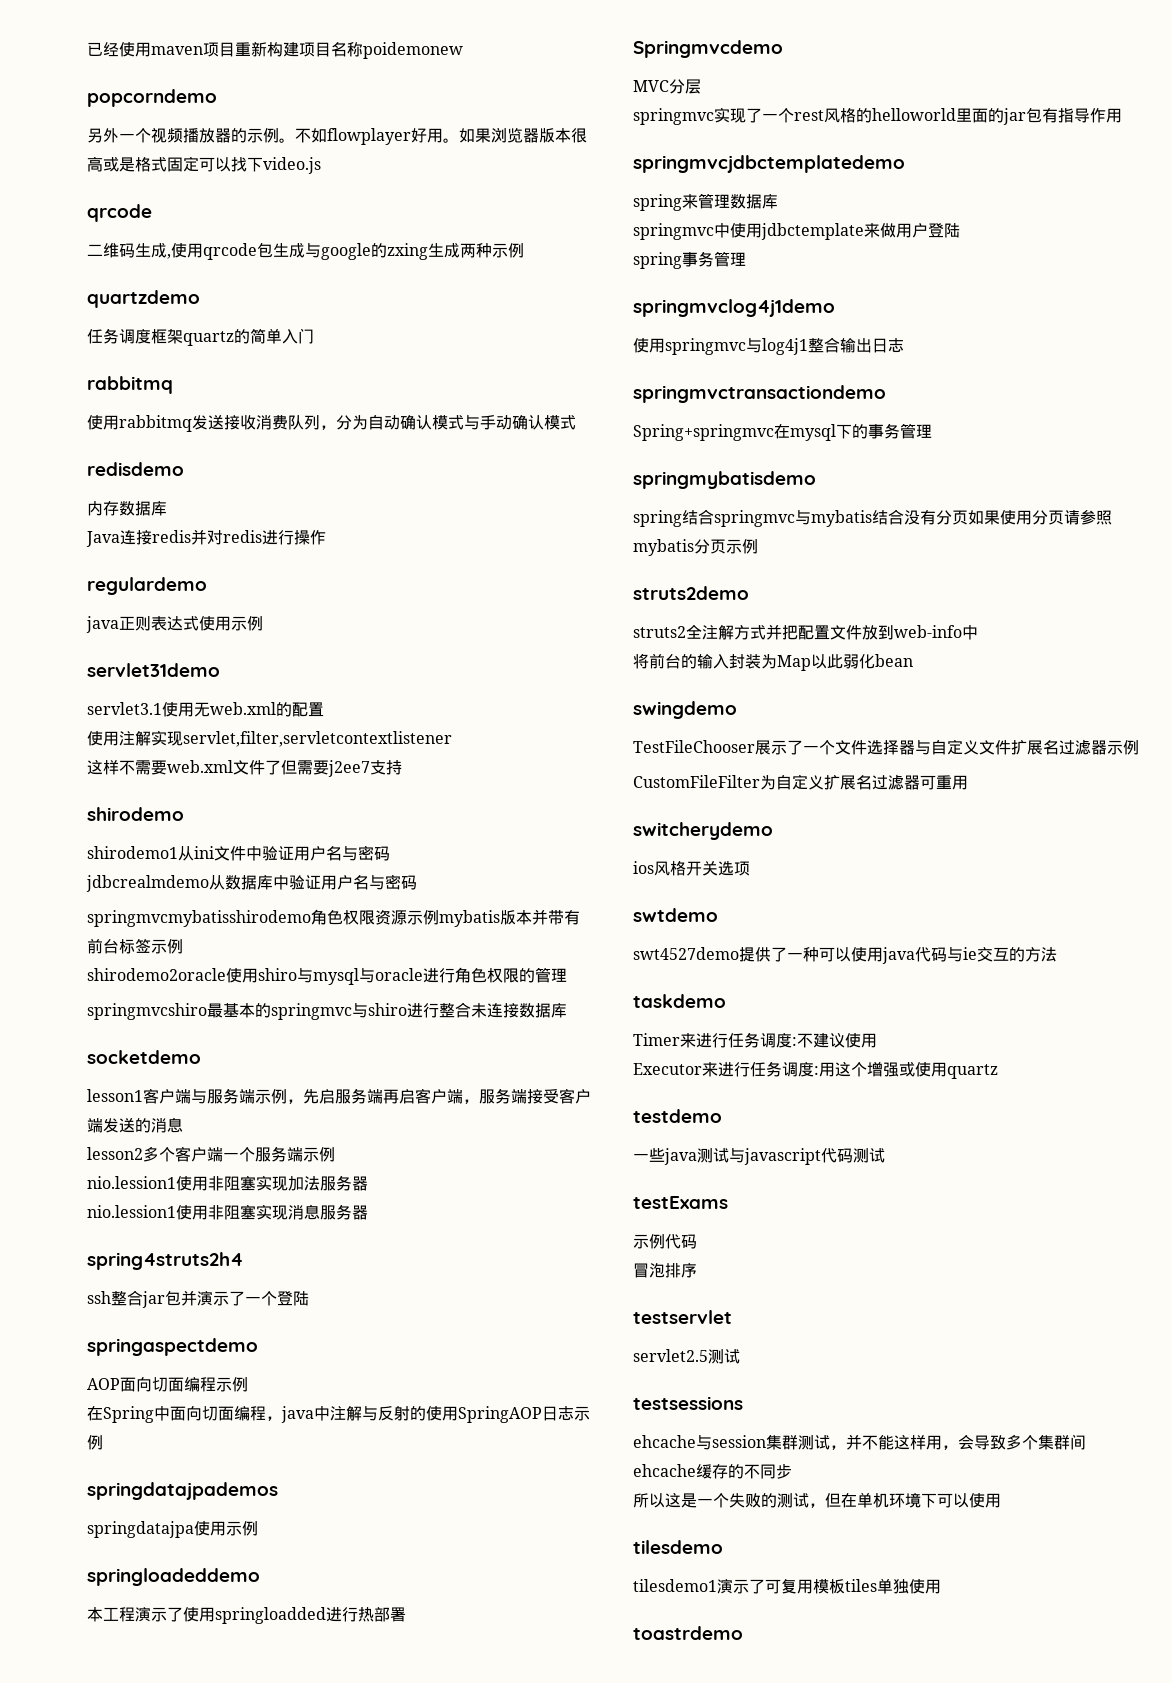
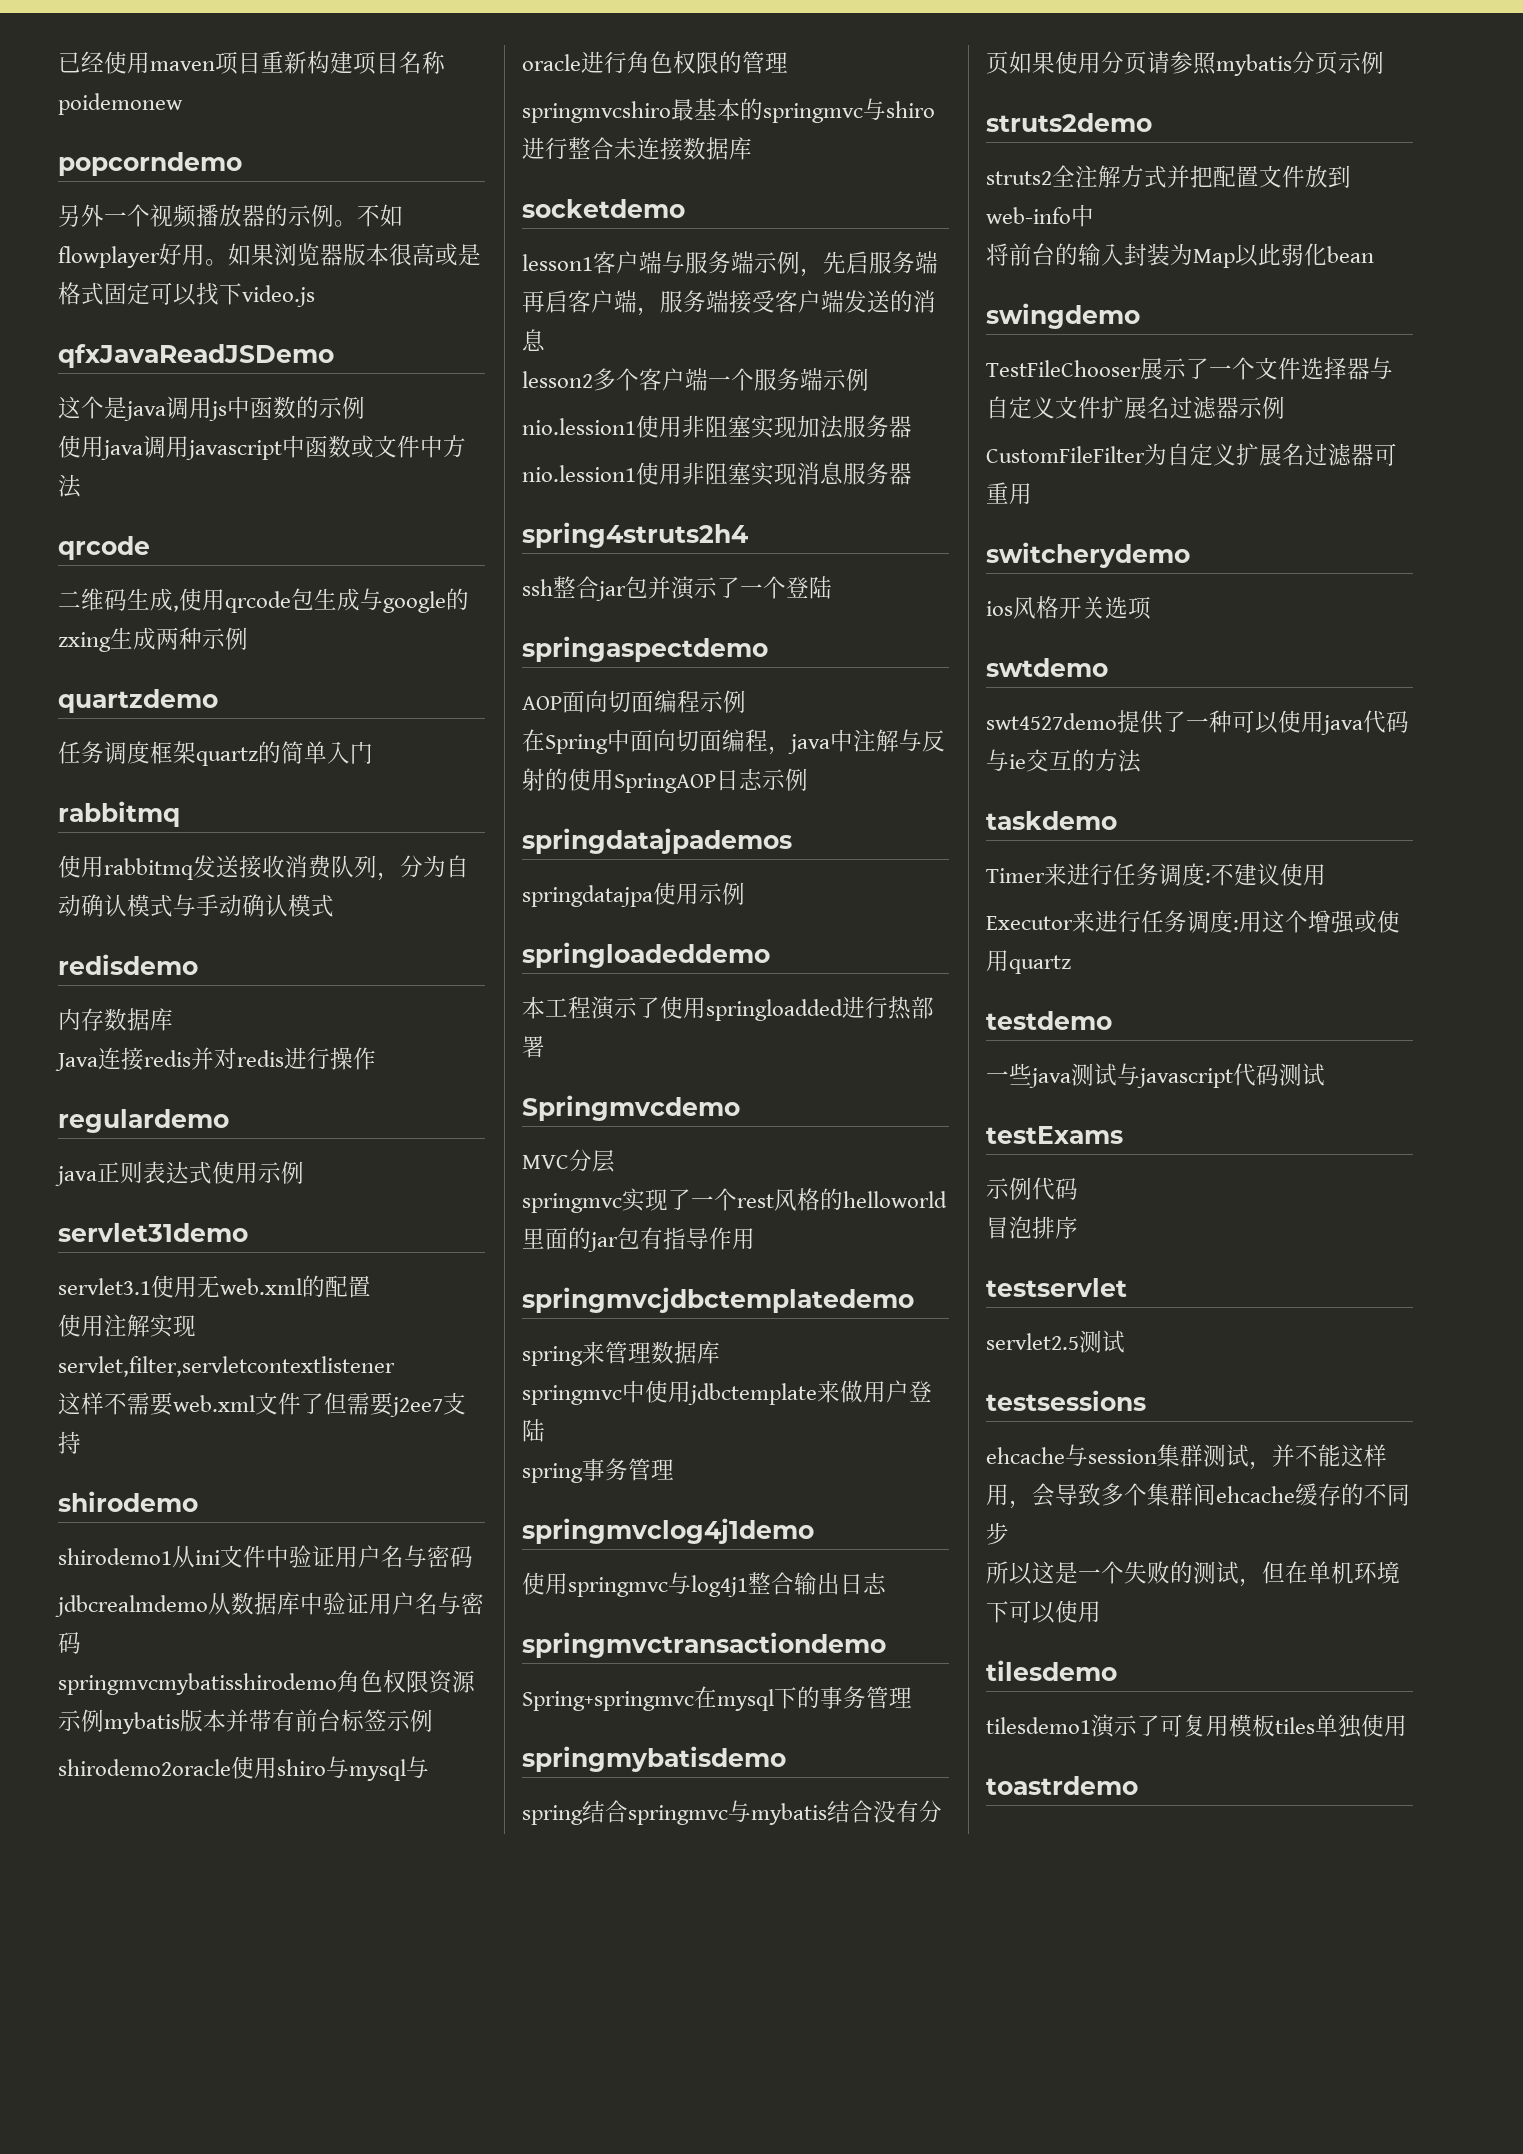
+ qfxJavaReadJSDemo
+ 这个是java调用js中函数的示例
+ 使用java调用javascript中函数或文件中方法

